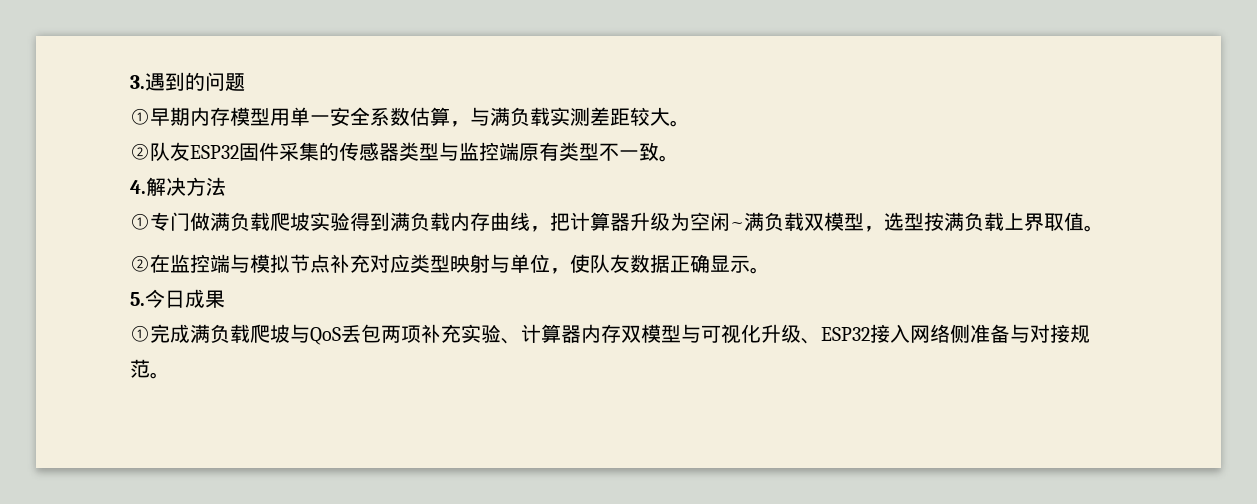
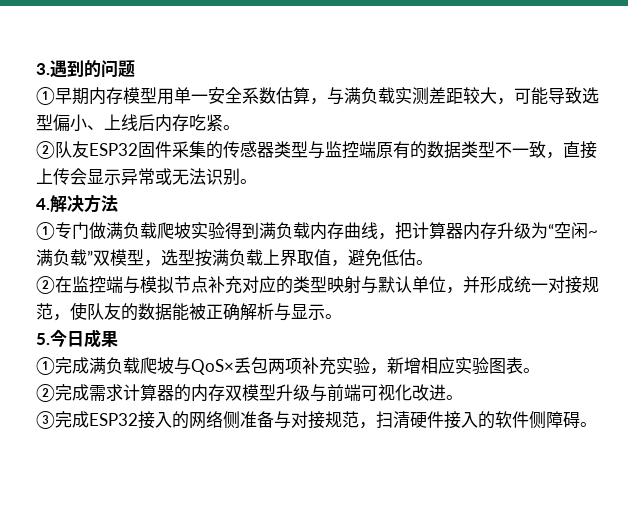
- ①早期内存模型用单一安全系数估算，与满负载实测差距较大。
+ ①早期内存模型用单一安全系数估算，与满负载实测差距较大，可能导致选型偏小、上线后内存吃紧。
- ②队友ESP32固件采集的传感器类型与监控端原有类型不一致。
+ ②队友ESP32固件采集的传感器类型与监控端原有的数据类型不一致，直接上传会显示异常或无法识别。
- ①专门做满负载爬坡实验得到满负载内存曲线，把计算器升级为空闲~满负载双模型，选型按满负载上界取值。
+ ①专门做满负载爬坡实验得到满负载内存曲线，把计算器内存升级为“空闲~满负载”双模型，选型按满负载上界取值，避免低估。
- ②在监控端与模拟节点补充对应类型映射与单位，使队友数据正确显示。
+ ②在监控端与模拟节点补充对应的类型映射与默认单位，并形成统一对接规范，使队友的数据能被正确解析与显示。
- ①完成满负载爬坡与QoS丢包两项补充实验、计算器内存双模型与可视化升级、ESP32接入网络侧准备与对接规范。
+ ①完成满负载爬坡与QoS×丢包两项补充实验，新增相应实验图表。
+ ②完成需求计算器的内存双模型升级与前端可视化改进。
+ ③完成ESP32接入的网络侧准备与对接规范，扫清硬件接入的软件侧障碍。

